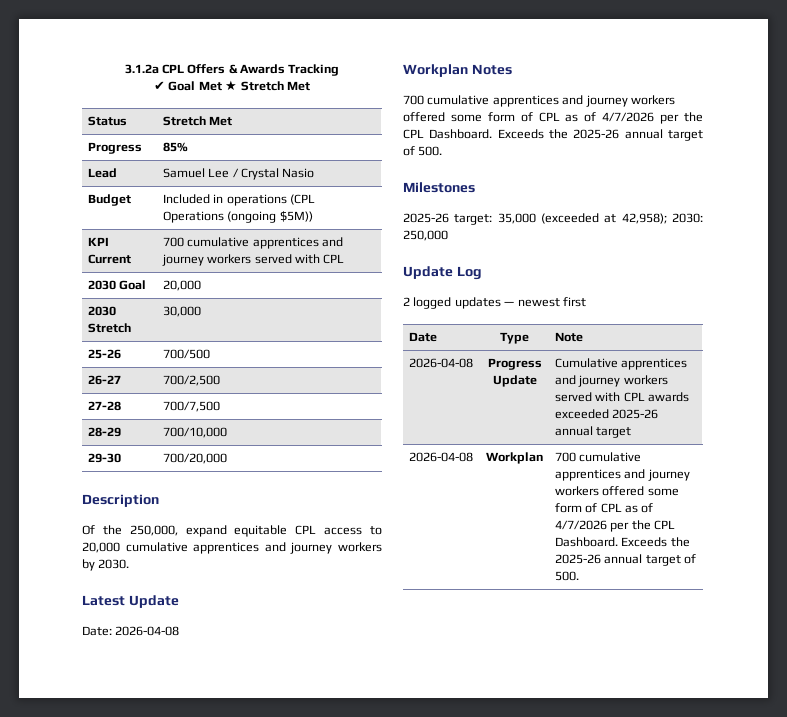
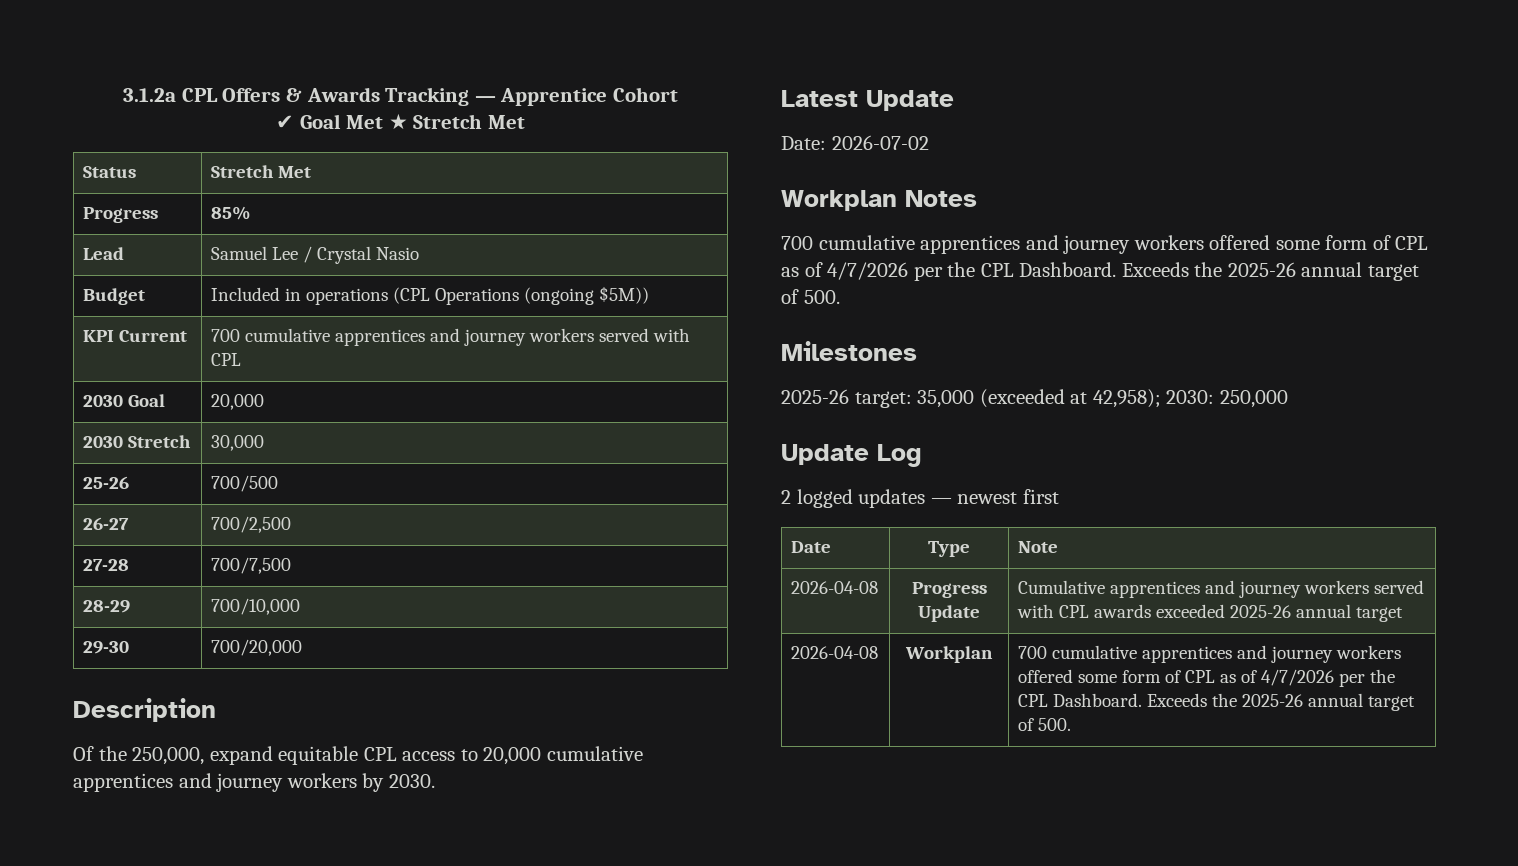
- 3.1.2a CPL Offers & Awards Tracking
+ 3.1.2a CPL Offers & Awards Tracking — Apprentice Cohort
- Date: 2026-04-08
+ Date: 2026-07-02

